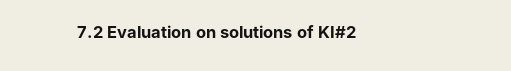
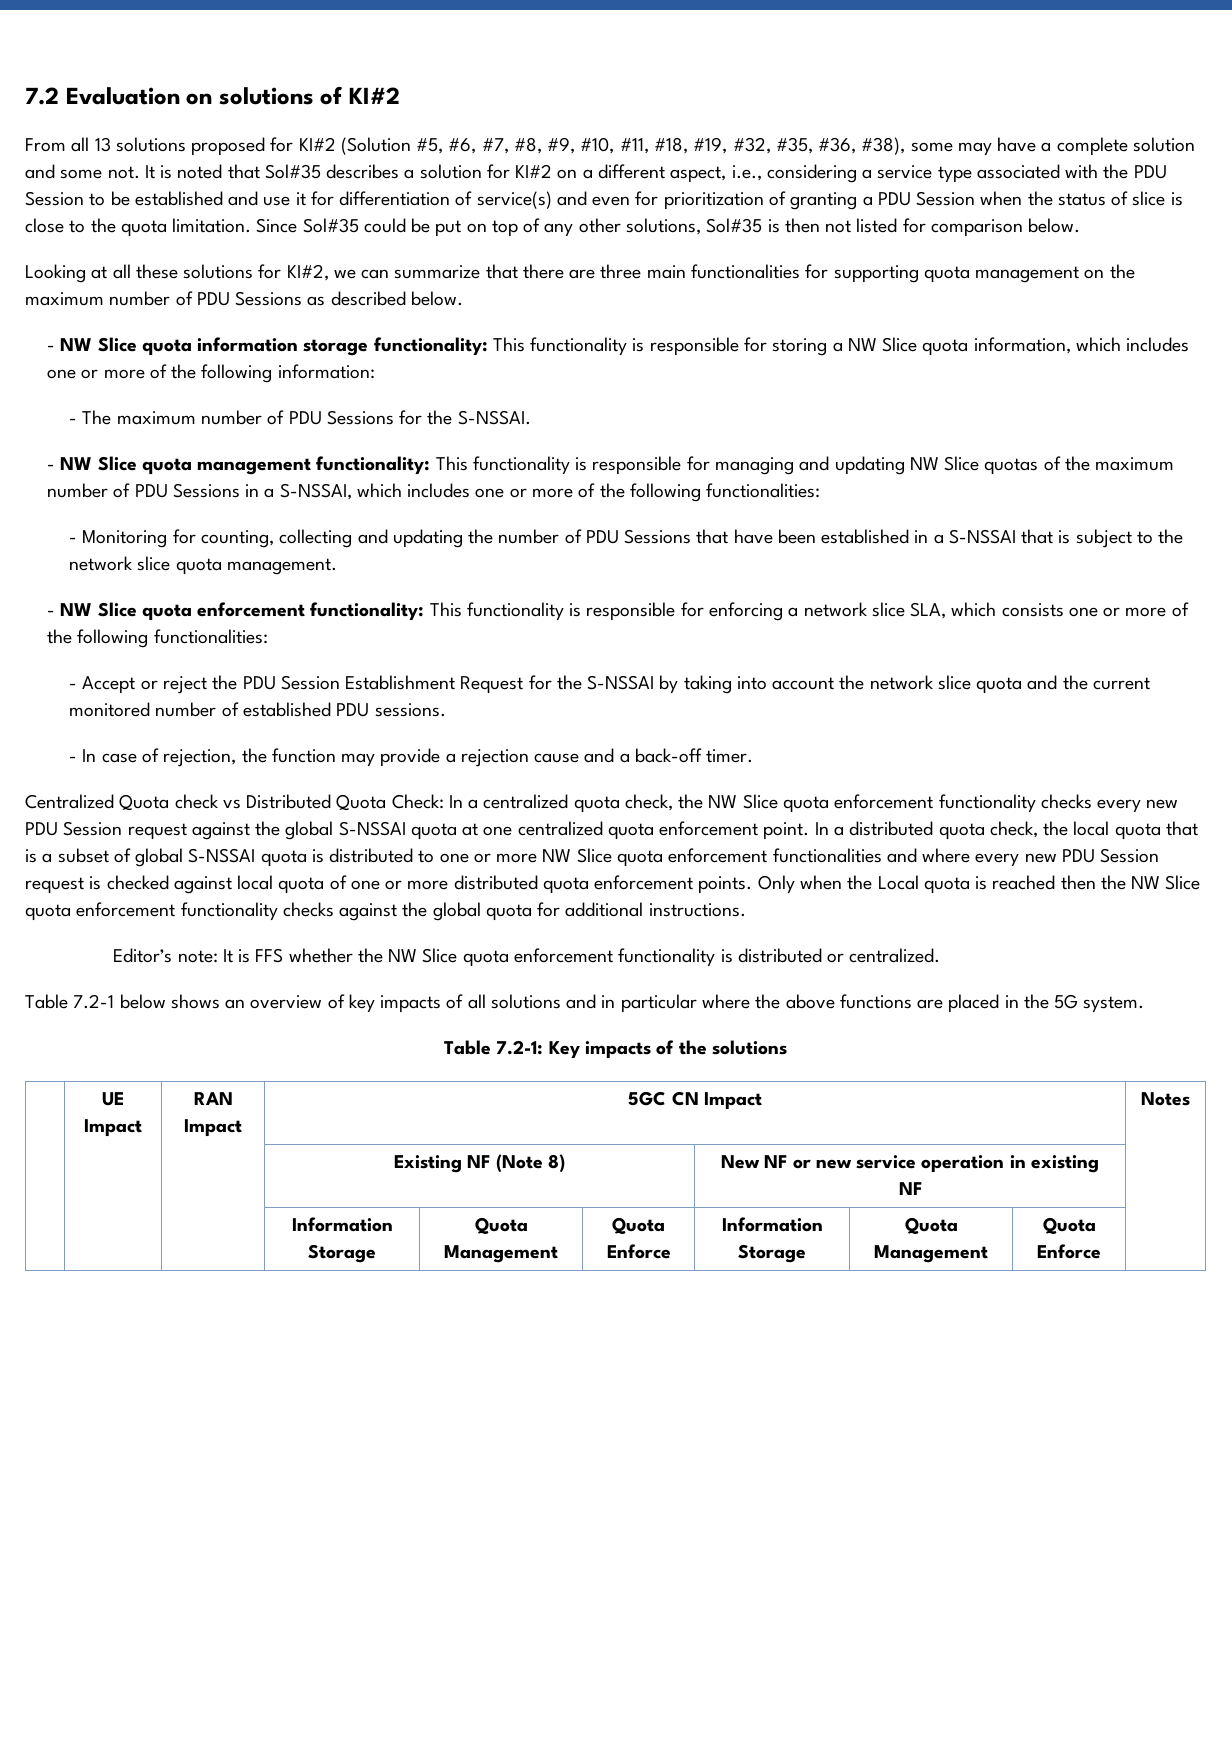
+ From all 13 solutions proposed for KI#2 (Solution #5, #6, #7, #8, #9, #10, #11, #18, #19, #32, #35, #36, #38), some may have a complete solution and some not. It is noted that Sol#35 describes a solution for KI#2 on a different aspect, i.e., considering a service type associated with the PDU Session to be established and use it for differentiation of service(s) and even for prioritization of granting a PDU Session when the status of slice is close to the quota limitation. Since Sol#35 could be put on top of any other solutions, Sol#35 is then not listed for comparison below.
+ Looking at all these solutions for KI#2, we can summarize that there are three main functionalities for supporting quota management on the maximum number of PDU Sessions as described below.
+ - NW Slice quota information storage functionality: This functionality is responsible for storing a NW Slice quota information, which includes one or more of the following information:
+ - The maximum number of PDU Sessions for the S-NSSAI.
+ - NW Slice quota management functionality: This functionality is responsible for managing and updating NW Slice quotas of the maximum number of PDU Sessions in a S-NSSAI, which includes one or more of the following functionalities:
+ - Monitoring for counting, collecting and updating the number of PDU Sessions that have been established in a S-NSSAI that is subject to the network slice quota management.
+ - NW Slice quota enforcement functionality: This functionality is responsible for enforcing a network slice SLA, which consists one or more of the following functionalities:
+ - Accept or reject the PDU Session Establishment Request for the S-NSSAI by taking into account the network slice quota and the current monitored number of established PDU sessions.
+ - In case of rejection, the function may provide a rejection cause and a back-off timer.
+ Centralized Quota check vs Distributed Quota Check: In a centralized quota check, the NW Slice quota enforcement functionality checks every new PDU Session request against the global S-NSSAI quota at one centralized quota enforcement point. In a distributed quota check, the local quota that is a subset of global S-NSSAI quota is distributed to one or more NW Slice quota enforcement functionalities and where every new PDU Session request is checked against local quota of one or more distributed quota enforcement points. Only when the Local quota is reached then the NW Slice quota enforcement functionality checks against the global quota for additional instructions.
+ Editor’s note: It is FFS whether the NW Slice quota enforcement functionality is distributed or centralized.
+ Table 7.2-1 below shows an overview of key impacts of all solutions and in particular where the above functions are placed in the 5G system.
+ Table 7.2-1: Key impacts of the solutions
+ | UE Impact | RAN Impact | 5GC CN Impact | Notes
+ | | | Existing NF (Note 8) | New NF or new service operation in existing NF |
+ | | | Information Storage | Quota Management | Quota Enforce | Information Storage | Quota Management | Quota Enforce |

